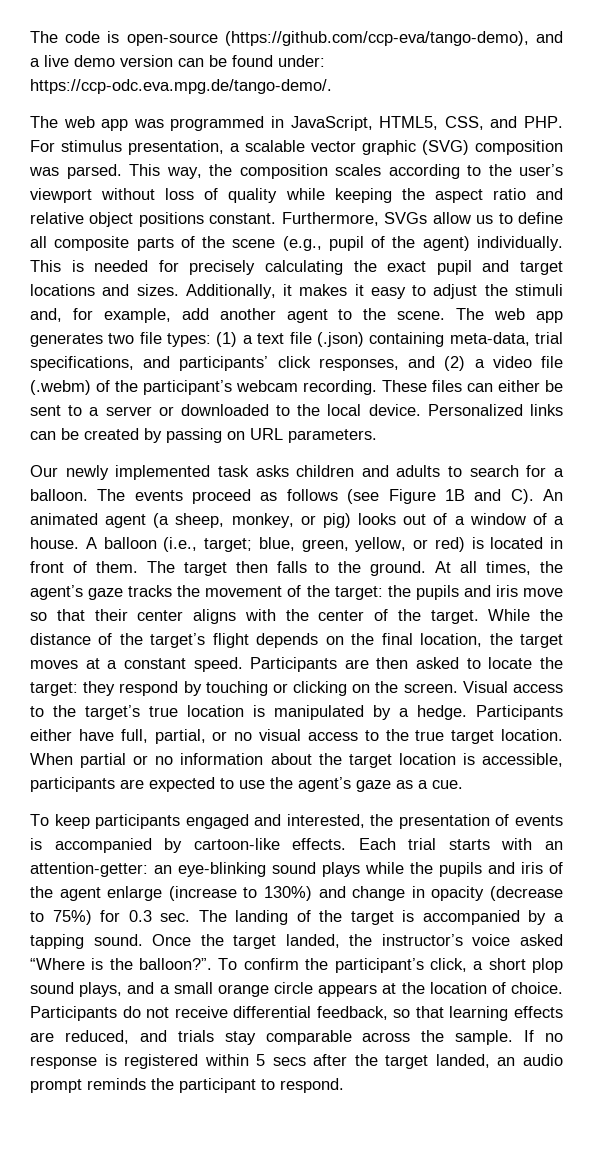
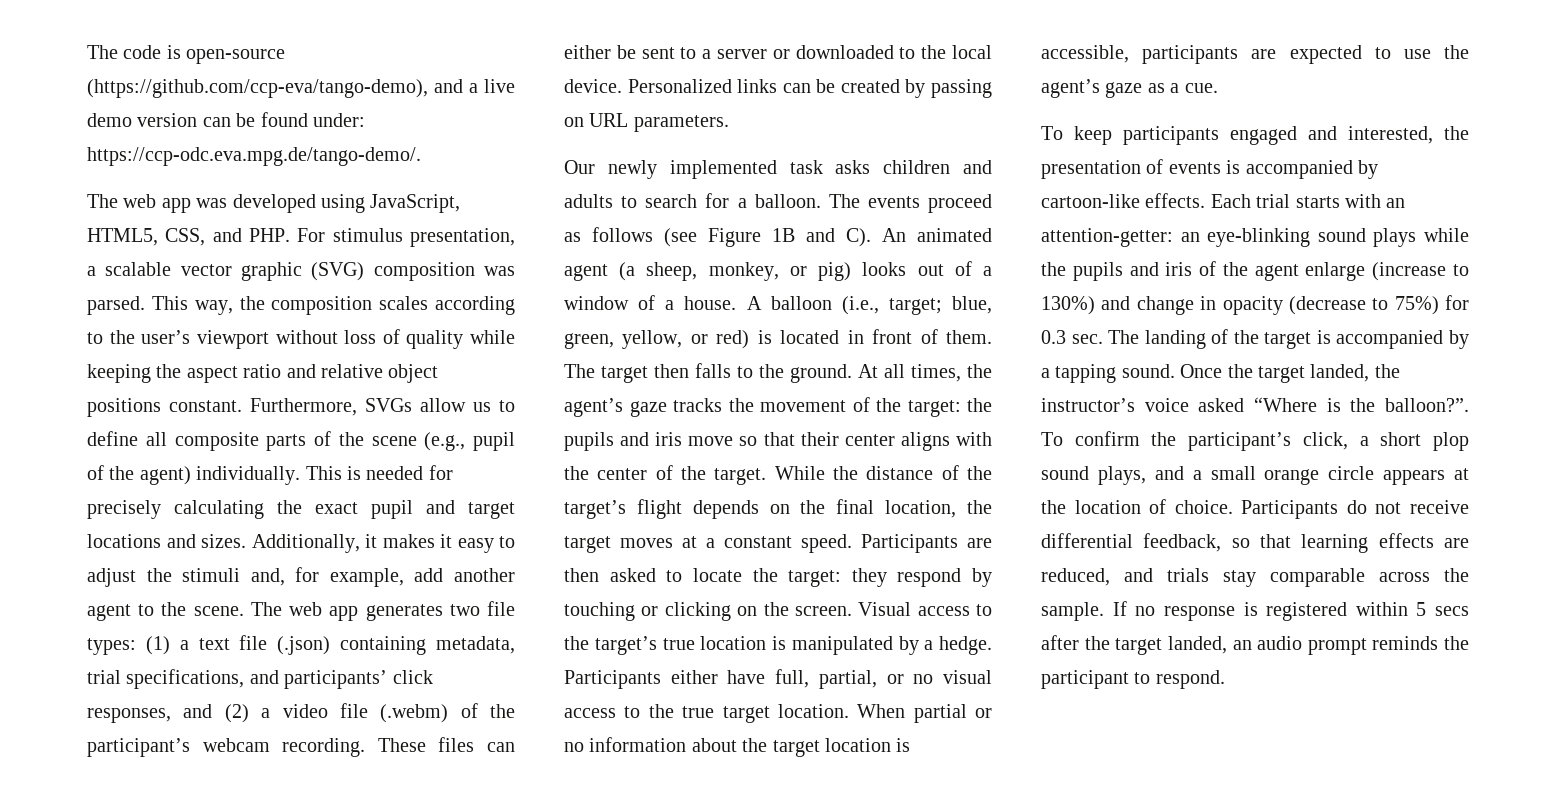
- The web app was programmed in JavaScript, HTML5, CSS, and PHP. For stimulus presentation, a scalable vector graphic (SVG) composition was parsed.
+ The web app was developed using JavaScript, HTML5, CSS, and PHP. For stimulus presentation, a scalable vector graphic (SVG) composition was parsed.
- The web app generates two file types: (1) a text file (.json) containing meta-data, trial specifications, and participants’ click responses, and (2) a video file (.webm) of the participant’s webcam recording.
+ The web app generates two file types: (1) a text file (.json) containing metadata, trial specifications, and participants’ click responses, and (2) a video file (.webm) of the participant’s webcam recording.

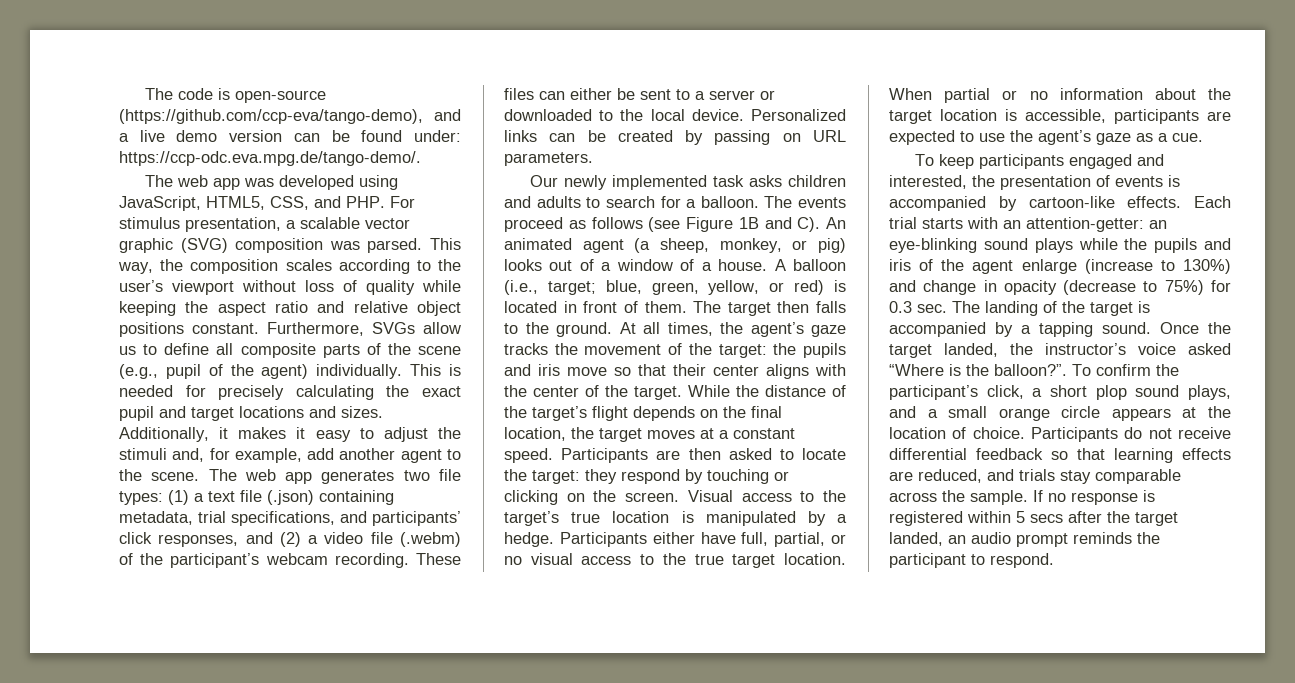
- Participants do not receive differential feedback, so that learning effects are reduced, and trials stay comparable across the sample.
+ Participants do not receive differential feedback so that learning effects are reduced, and trials stay comparable across the sample.

